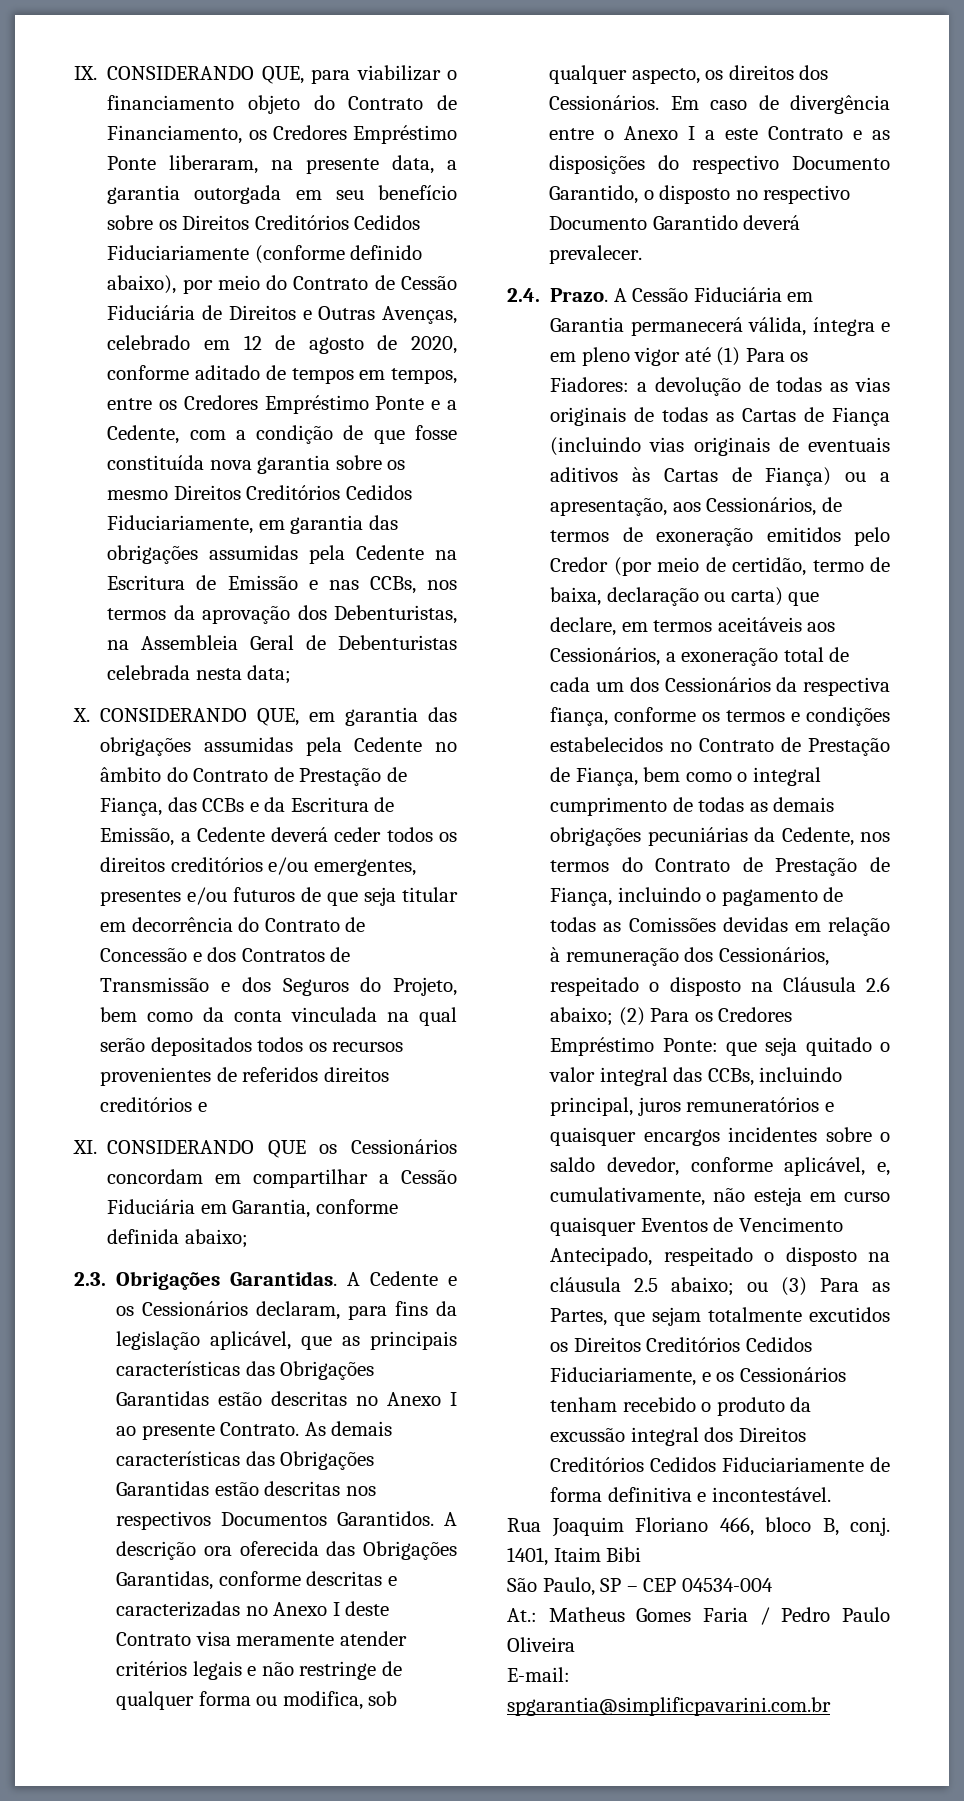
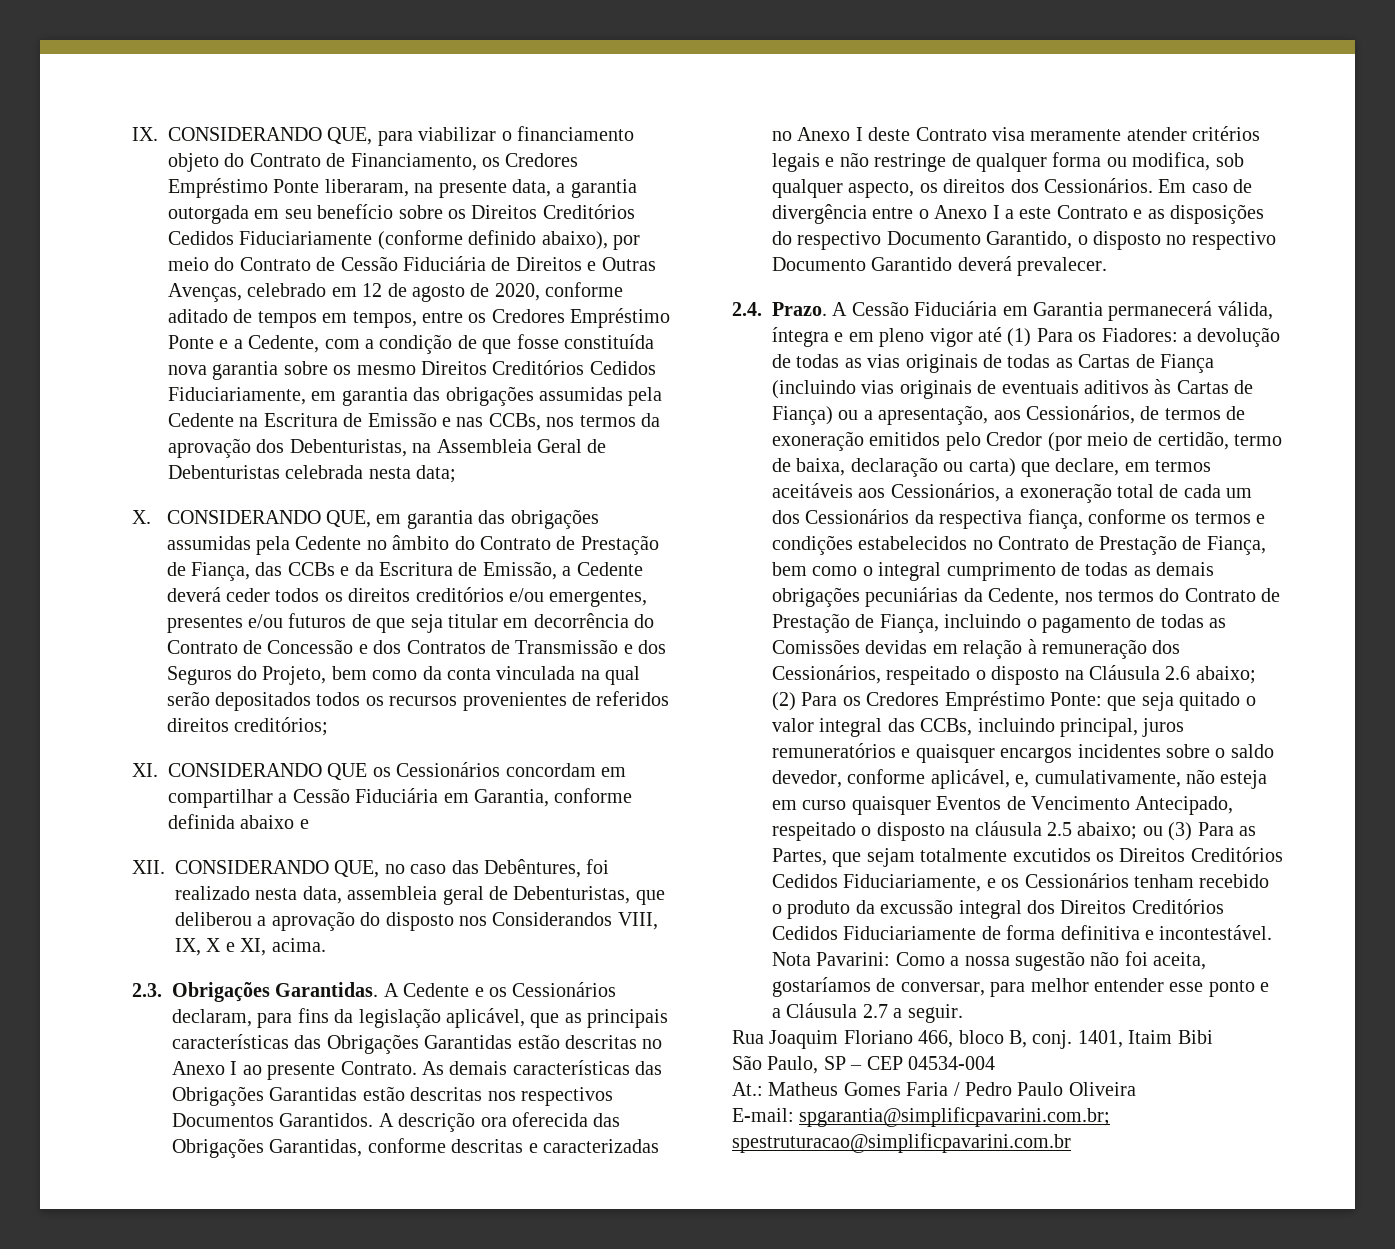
- X. CONSIDERANDO QUE, em garantia das obrigações assumidas pela Cedente no âmbito do Contrato de Prestação de Fiança, das CCBs e da Escritura de Emissão, a Cedente deverá ceder todos os direitos creditórios e/ou emergentes, presentes e/ou futuros de que seja titular em decorrência do Contrato de Concessão e dos Contratos de Transmissão e dos Seguros do Projeto, bem como da conta vinculada na qual serão depositados todos os recursos provenientes de referidos direitos creditórios e
+ X. CONSIDERANDO QUE, em garantia das obrigações assumidas pela Cedente no âmbito do Contrato de Prestação de Fiança, das CCBs e da Escritura de Emissão, a Cedente deverá ceder todos os direitos creditórios e/ou emergentes, presentes e/ou futuros de que seja titular em decorrência do Contrato de Concessão e dos Contratos de Transmissão e dos Seguros do Projeto, bem como da conta vinculada na qual serão depositados todos os recursos provenientes de referidos direitos creditórios;
- XI. CONSIDERANDO QUE os Cessionários concordam em compartilhar a Cessão Fiduciária em Garantia, conforme definida abaixo;
+ XI. CONSIDERANDO QUE os Cessionários concordam em compartilhar a Cessão Fiduciária em Garantia, conforme definida abaixo e
+ XII. CONSIDERANDO QUE, no caso das Debêntures, foi realizado nesta data, assembleia geral de Debenturistas, que deliberou a aprovação do disposto nos Considerandos VIII, IX, X e XI, acima.
+ Nota Pavarini: Como a nossa sugestão não foi aceita, gostaríamos de conversar, para melhor entender esse ponto e a Cláusula 2.7 a seguir.
- E-mail: spgarantia@simplificpavarini.com.br
+ E-mail: spgarantia@simplificpavarini.com.br; spestruturacao@simplificpavarini.com.br

